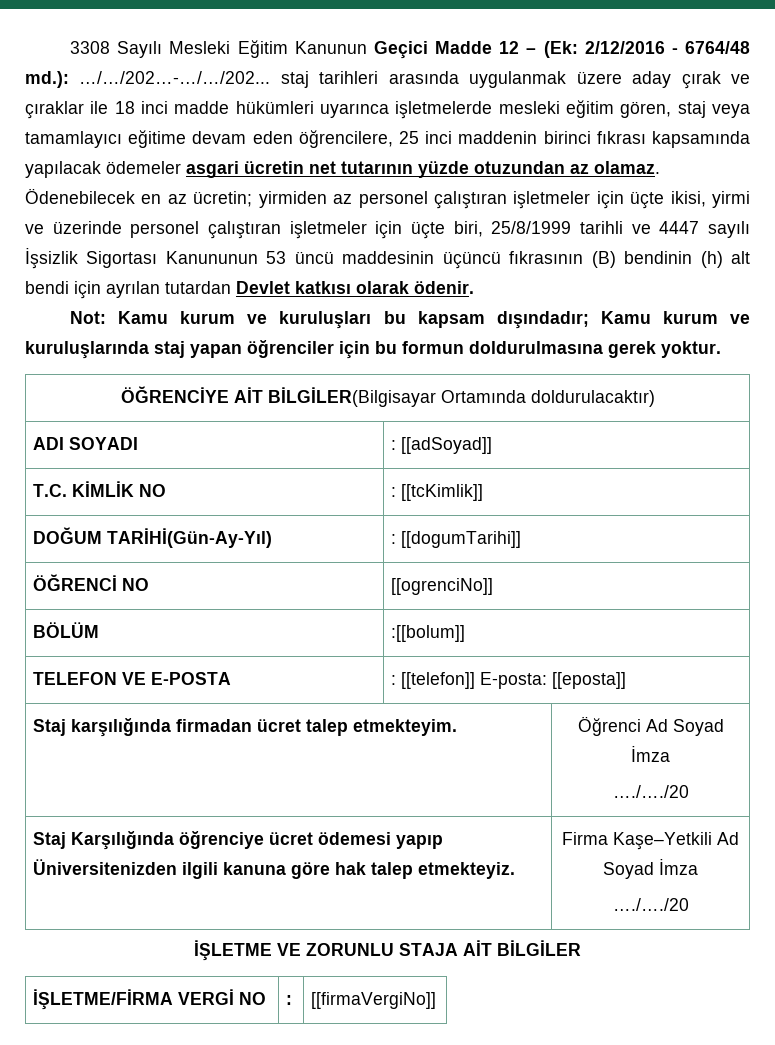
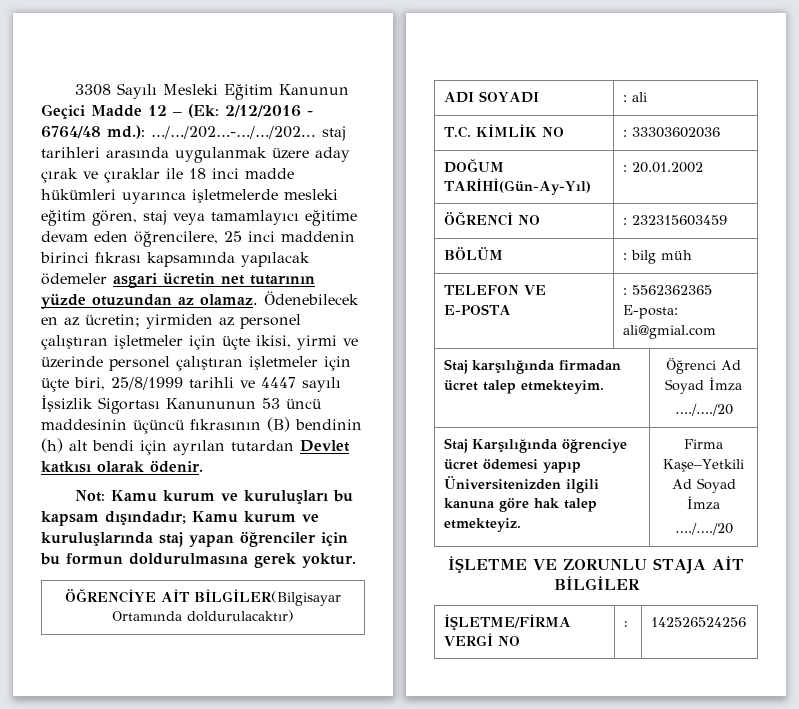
- ADI SOYADI | : [[adSoyad]]
+ ADI SOYADI | : ali
- T.C. KİMLİK NO | : [[tcKimlik]]
+ T.C. KİMLİK NO | : 33303602036
- DOĞUM TARİHİ(Gün-Ay-Yıl) | : [[dogumTarihi]]
+ DOĞUM TARİHİ(Gün-Ay-Yıl) | : 20.01.2002
- ÖĞRENCİ NO | [[ogrenciNo]]
+ ÖĞRENCİ NO | : 232315603459
- BÖLÜM | :[[bolum]]
+ BÖLÜM | : bilg müh
- TELEFON VE E-POSTA | : [[telefon]] E-posta: [[eposta]]
+ TELEFON VE E-POSTA | : 5562362365 E-posta: ali@gmial.com
- İŞLETME/FİRMA VERGİ NO | : | [[firmaVergiNo]]
+ İŞLETME/FİRMA VERGİ NO | : | 142526524256

